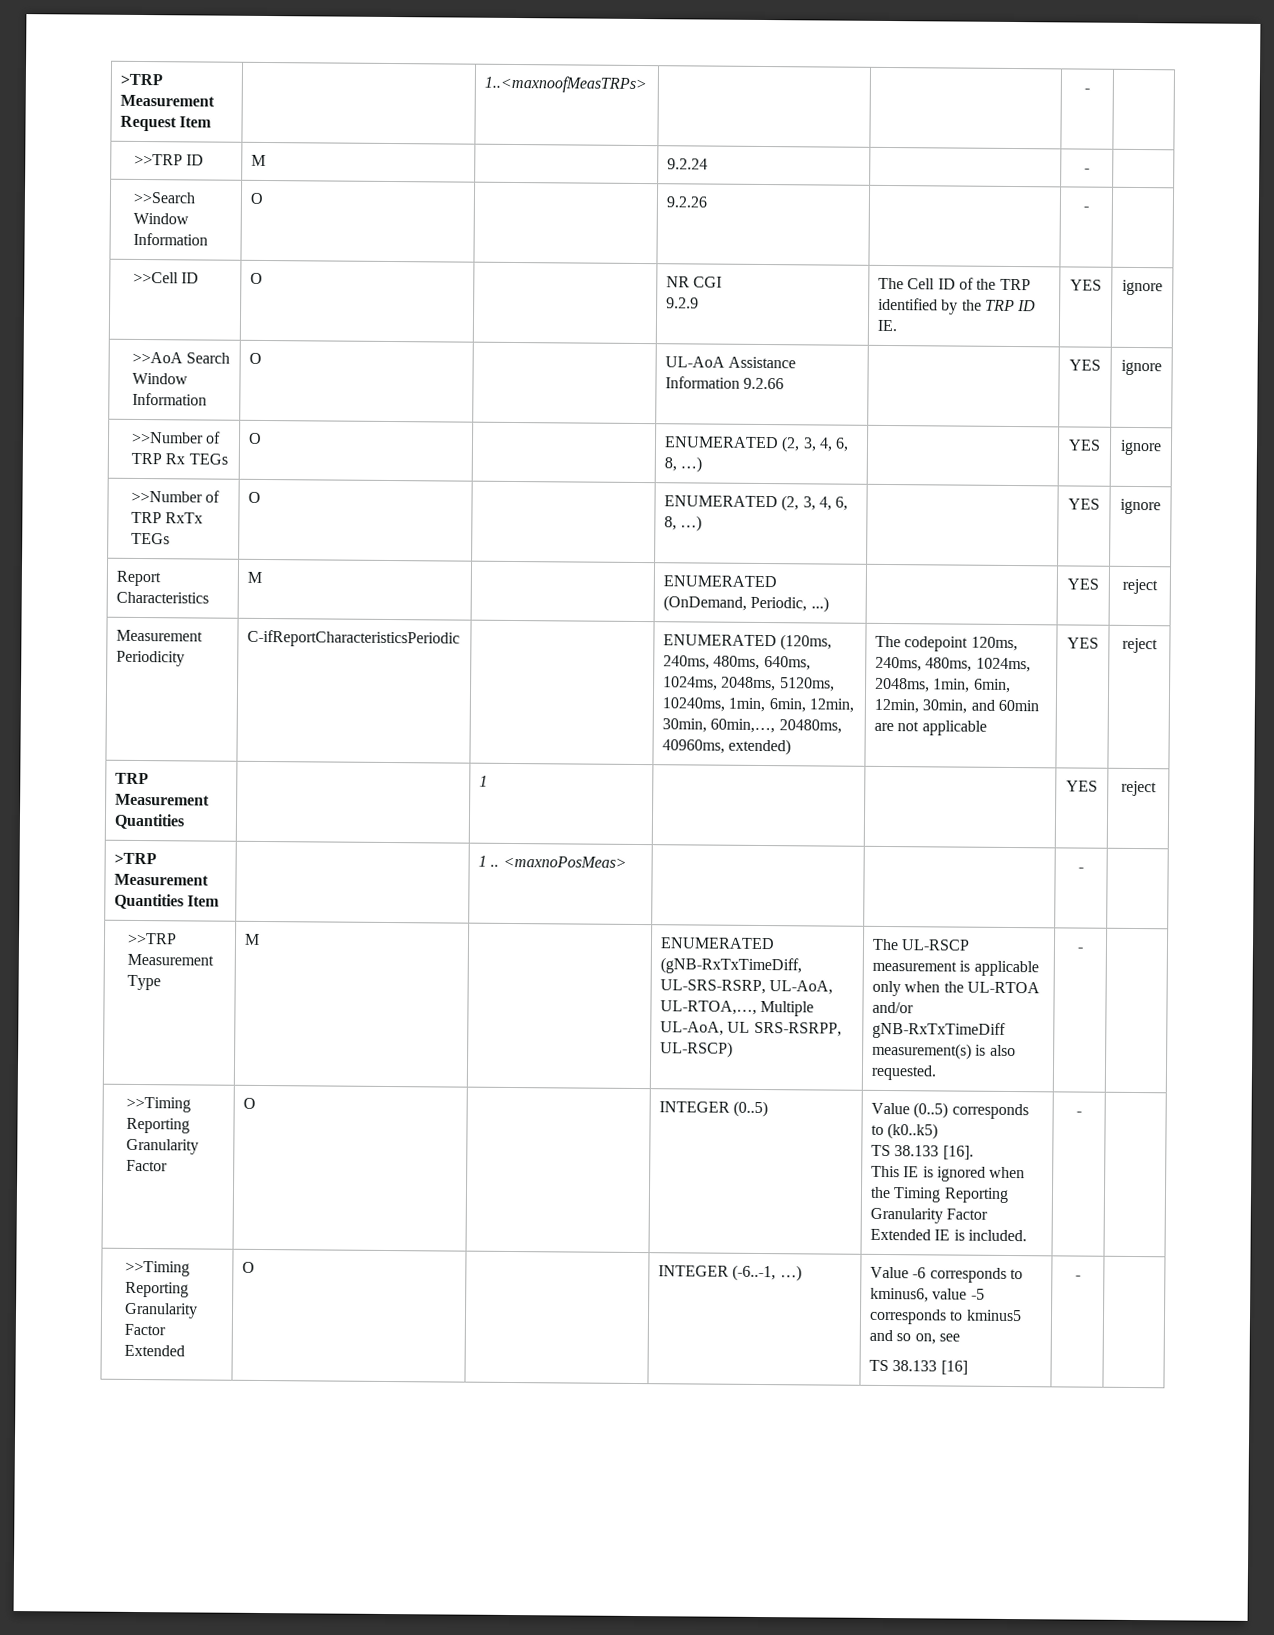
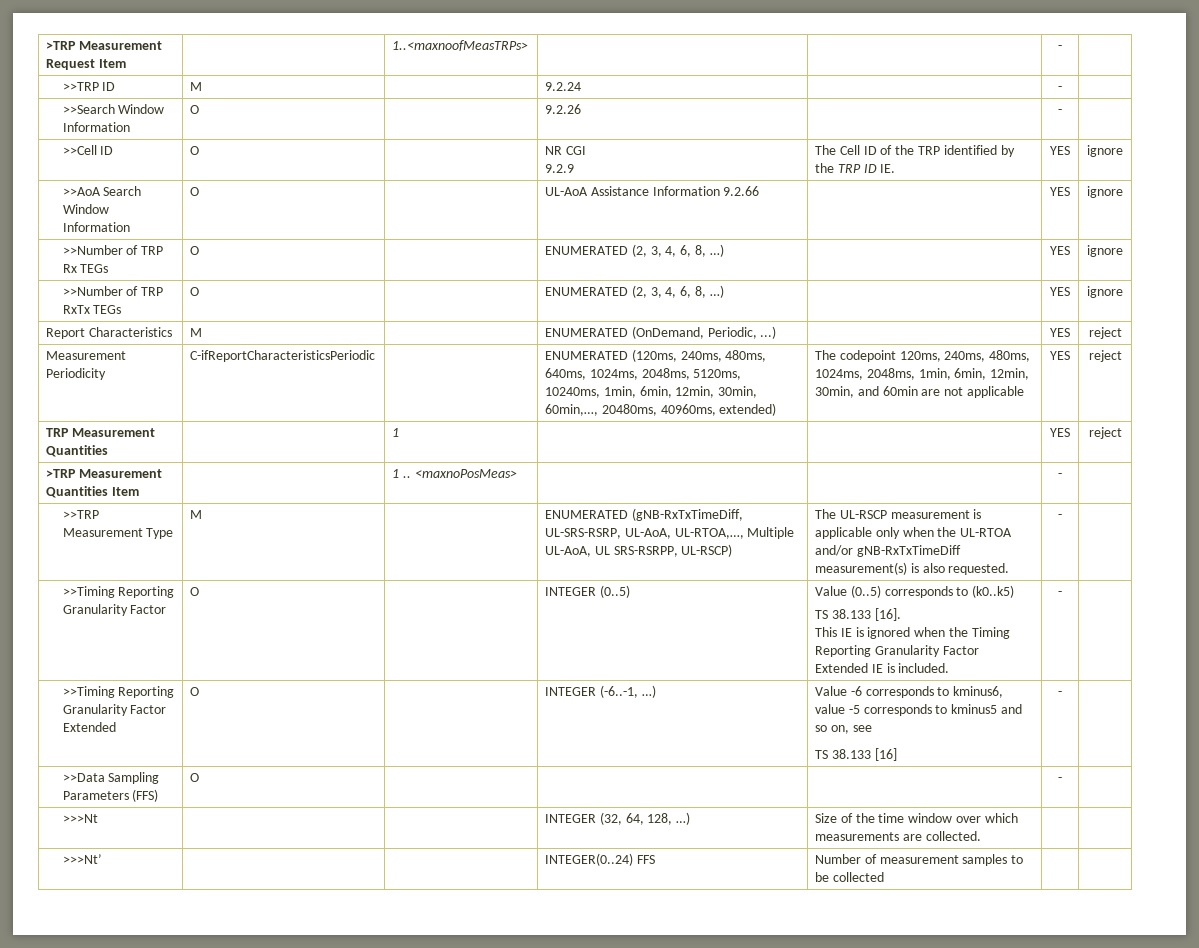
+ >>Data Sampling Parameters (FFS) | O | | | | - |
+ >>>Nt | | | INTEGER (32, 64, 128, …) | Size of the time window over which measurements are collected. | |
+ >>>Nt’ | | | INTEGER(0..24) FFS | Number of measurement samples to be collected | |

